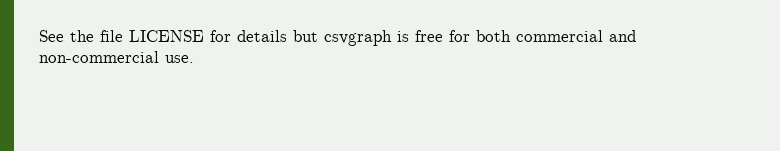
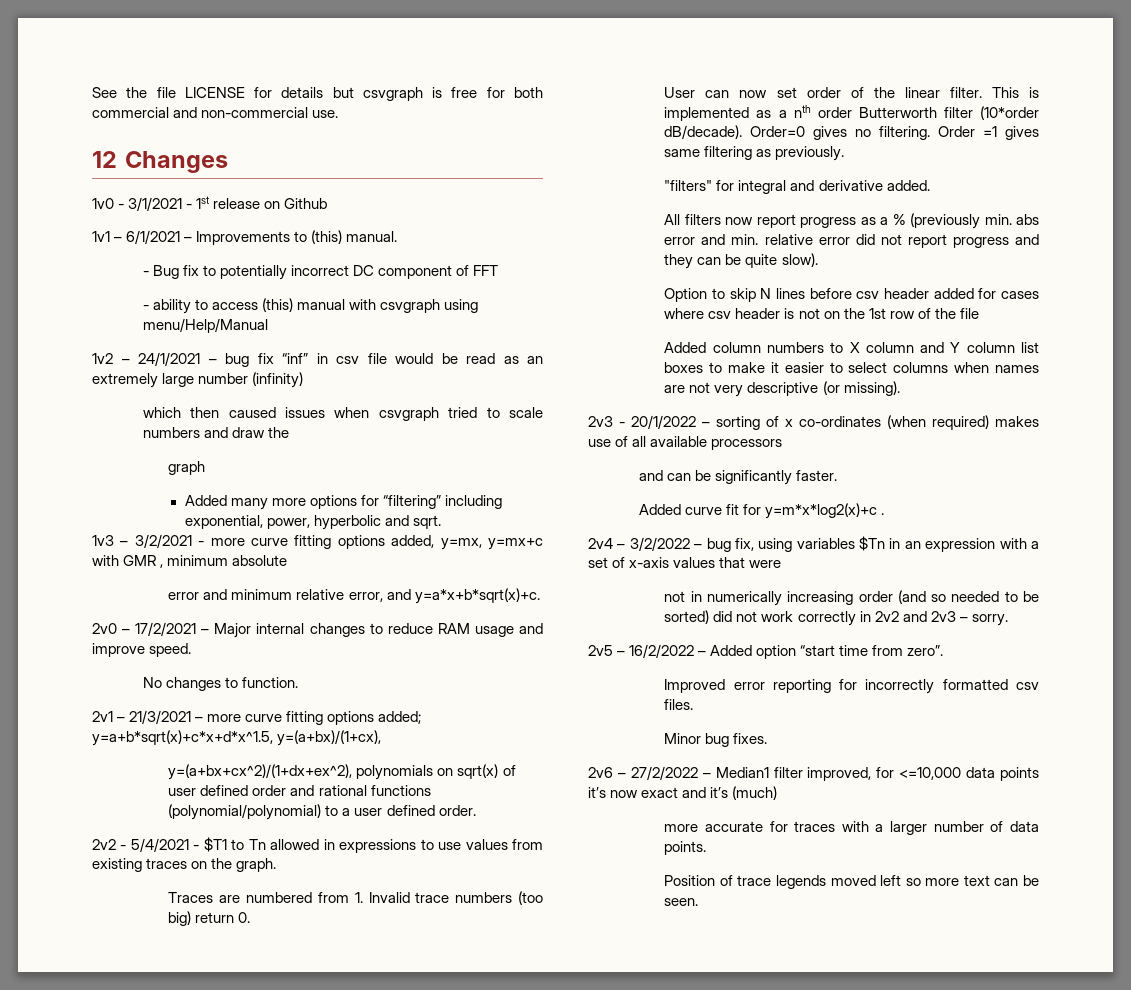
+ 12 Changes
+ 1v0 - 3/1/2021 - 1st release on Github
+ 1v1 – 6/1/2021 – Improvements to (this) manual.
+ - Bug fix to potentially incorrect DC component of FFT
+ - ability to access (this) manual with csvgraph using menu/Help/Manual
+ 1v2 – 24/1/2021 – bug fix “inf” in csv file would be read as an extremely large number (infinity)
+ which then caused issues when csvgraph tried to scale numbers and draw the
+ graph
+ Added many more options for “filtering” including exponential, power, hyperbolic and sqrt.
+ 1v3 – 3/2/2021 - more curve fitting options added, y=mx, y=mx+c with GMR , minimum absolute
+ error and minimum relative error, and y=a*x+b*sqrt(x)+c.
+ 2v0 – 17/2/2021 – Major internal changes to reduce RAM usage and improve speed.
+ No changes to function.
+ 2v1 – 21/3/2021 – more curve fitting options added; y=a+b*sqrt(x)+c*x+d*x^1.5, y=(a+bx)/(1+cx),
+ y=(a+bx+cx^2)/(1+dx+ex^2), polynomials on sqrt(x) of user defined order and rational functions (polynomial/polynomial) to a user defined order.
+ 2v2 - 5/4/2021 - $T1 to Tn allowed in expressions to use values from existing traces on the graph.
+ Traces are numbered from 1. Invalid trace numbers (too big) return 0.
+ User can now set order of the linear filter. This is implemented as a nth order Butterworth filter (10*order dB/decade). Order=0 gives no filtering. Order =1 gives same filtering as previously.
+ "filters" for integral and derivative added.
+ All filters now report progress as a % (previously min. abs error and min. relative error did not report progress and they can be quite slow).
+ Option to skip N lines before csv header added for cases where csv header is not on the 1st row of the file
+ Added column numbers to X column and Y column list boxes to make it easier to select columns when names are not very descriptive (or missing).
+ 2v3 - 20/1/2022 – sorting of x co-ordinates (when required) makes use of all available processors
+ and can be significantly faster.
+ Added curve fit for y=m*x*log2(x)+c .
+ 2v4 – 3/2/2022 – bug fix, using variables $Tn in an expression with a set of x-axis values that were
+ not in numerically increasing order (and so needed to be sorted) did not work correctly in 2v2 and 2v3 – sorry.
+ 2v5 – 16/2/2022 – Added option “start time from zero”.
+ Improved error reporting for incorrectly formatted csv files.
+ Minor bug fixes.
+ 2v6 – 27/2/2022 – Median1 filter improved, for <=10,000 data points it’s now exact and it’s (much)
+ more accurate for traces with a larger number of data points.
+ Position of trace legends moved left so more text can be seen.

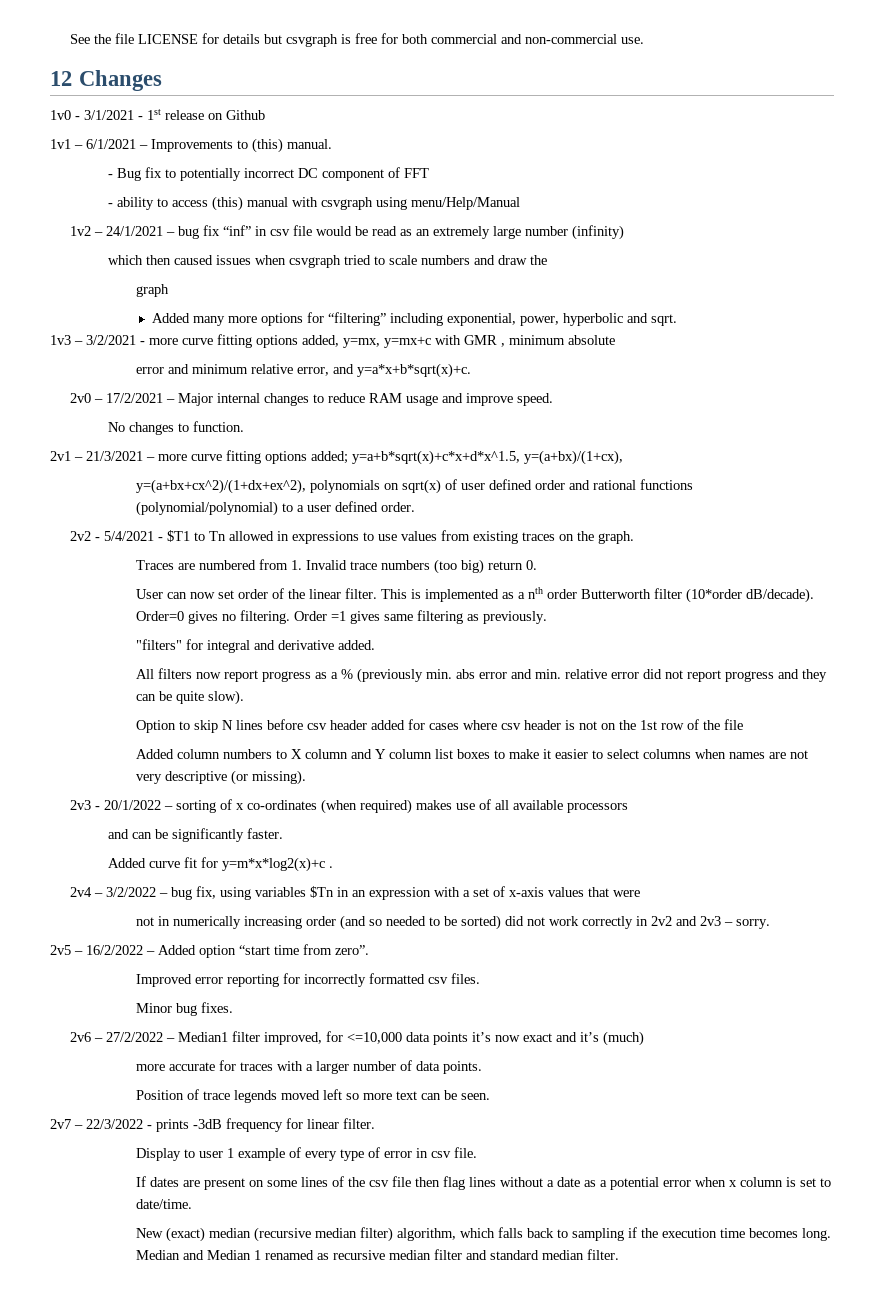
+ 2v7 – 22/3/2022 - prints -3dB frequency for linear filter.
+ Display to user 1 example of every type of error in csv file.
+ If dates are present on some lines of the csv file then flag lines without a date as a potential error when x column is set to date/time.
+ New (exact) median (recursive median filter) algorithm, which falls back to sampling if the execution time becomes long. Median and Median 1 renamed as recursive median filter and standard median filter.

